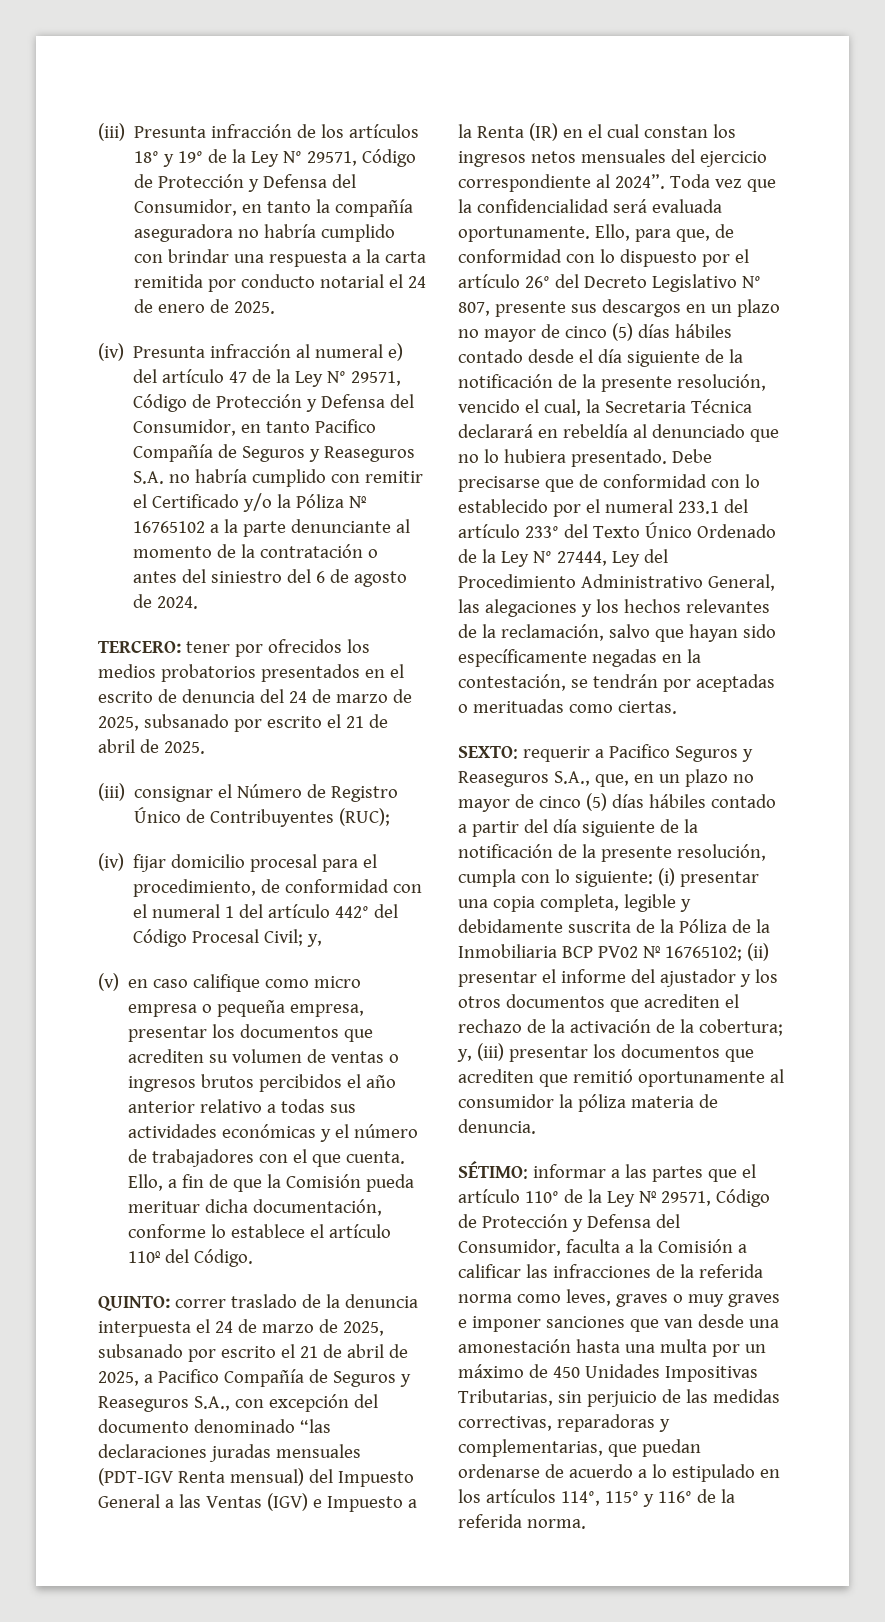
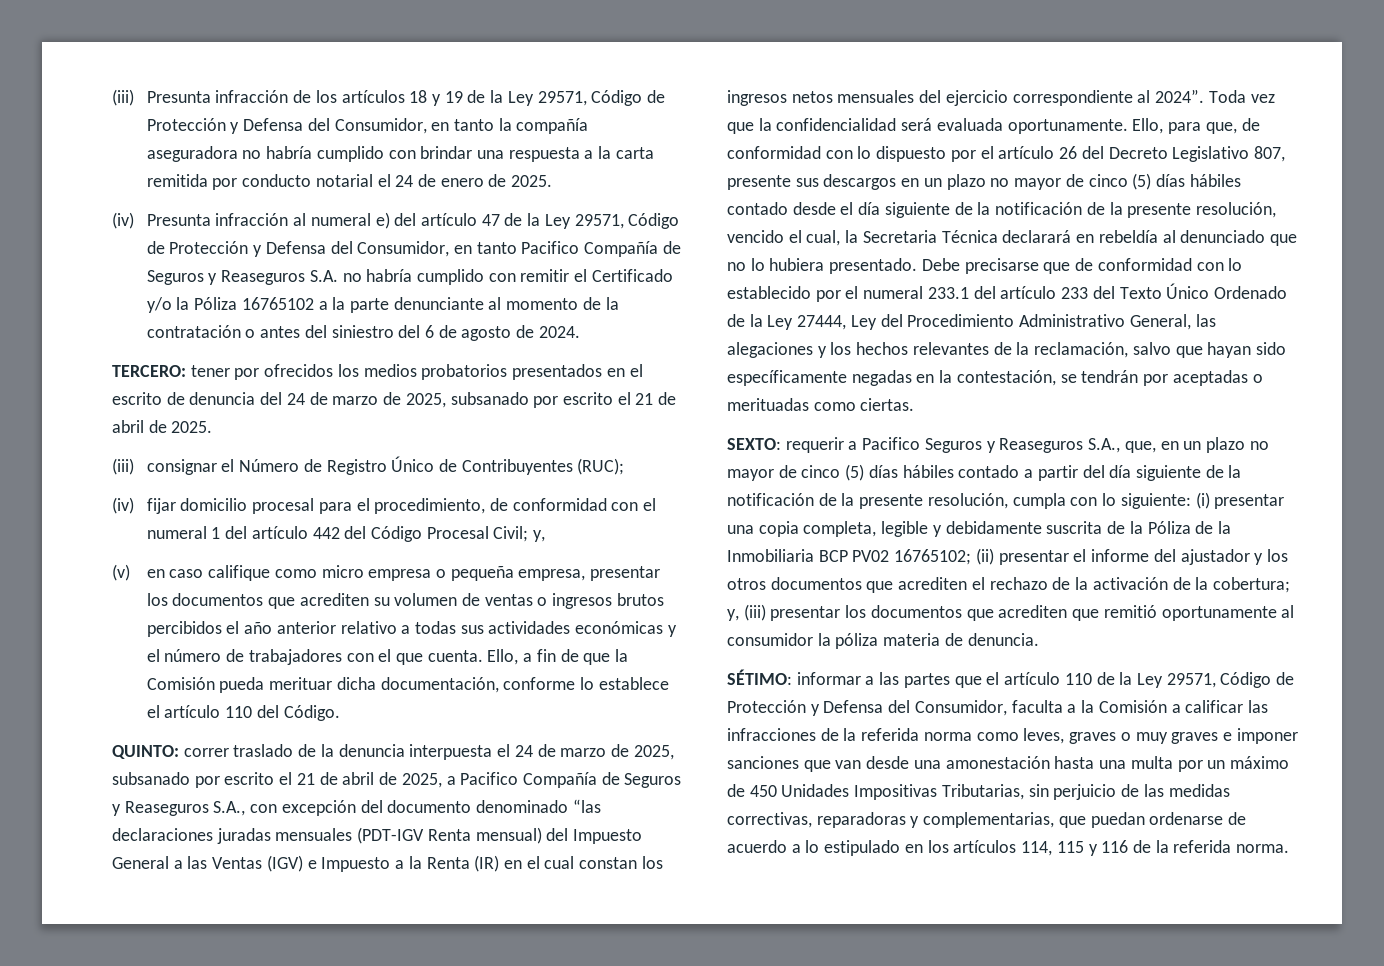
- (iii) Presunta infracción de los artículos 18° y 19° de la Ley N° 29571, Código de Protección y Defensa del Consumidor, en tanto la compañía aseguradora no habría cumplido con brindar una respuesta a la carta remitida por conducto notarial el 24 de enero de 2025.
+ (iii) Presunta infracción de los artículos 18 y 19 de la Ley 29571, Código de Protección y Defensa del Consumidor, en tanto la compañía aseguradora no habría cumplido con brindar una respuesta a la carta remitida por conducto notarial el 24 de enero de 2025.
- (iv) Presunta infracción al numeral e) del artículo 47 de la Ley N° 29571, Código de Protección y Defensa del Consumidor, en tanto Pacifico Compañía de Seguros y Reaseguros S.A. no habría cumplido con remitir el Certificado y/o la Póliza Nº 16765102 a la parte denunciante al momento de la contratación o antes del siniestro del 6 de agosto de 2024.
+ (iv) Presunta infracción al numeral e) del artículo 47 de la Ley 29571, Código de Protección y Defensa del Consumidor, en tanto Pacifico Compañía de Seguros y Reaseguros S.A. no habría cumplido con remitir el Certificado y/o la Póliza 16765102 a la parte denunciante al momento de la contratación o antes del siniestro del 6 de agosto de 2024.
- (iv) fijar domicilio procesal para el procedimiento, de conformidad con el numeral 1 del artículo 442° del Código Procesal Civil; y,
+ (iv) fijar domicilio procesal para el procedimiento, de conformidad con el numeral 1 del artículo 442 del Código Procesal Civil; y,
- Ello, a fin de que la Comisión pueda merituar dicha documentación, conforme lo establece el artículo 110º del Código.
+ Ello, a fin de que la Comisión pueda merituar dicha documentación, conforme lo establece el artículo 110 del Código.
- Ello, para que, de conformidad con lo dispuesto por el artículo 26° del Decreto Legislativo N° 807, presente sus descargos en un plazo no mayor de cinco (5) días hábiles contado desde el día siguiente de la notificación de la presente resolución, vencido el cual, la Secretaria Técnica declarará en rebeldía al denunciado que no lo hubiera presentado.
+ Ello, para que, de conformidad con lo dispuesto por el artículo 26 del Decreto Legislativo 807, presente sus descargos en un plazo no mayor de cinco (5) días hábiles contado desde el día siguiente de la notificación de la presente resolución, vencido el cual, la Secretaria Técnica declarará en rebeldía al denunciado que no lo hubiera presentado.
- Debe precisarse que de conformidad con lo establecido por el numeral 233.1 del artículo 233° del Texto Único Ordenado de la Ley N° 27444, Ley del Procedimiento Administrativo General, las alegaciones y los hechos relevantes de la reclamación, salvo que hayan sido específicamente negadas en la contestación, se tendrán por aceptadas o merituadas como ciertas.
+ Debe precisarse que de conformidad con lo establecido por el numeral 233.1 del artículo 233 del Texto Único Ordenado de la Ley 27444, Ley del Procedimiento Administrativo General, las alegaciones y los hechos relevantes de la reclamación, salvo que hayan sido específicamente negadas en la contestación, se tendrán por aceptadas o merituadas como ciertas.
- (i) presentar una copia completa, legible y debidamente suscrita de la Póliza de la Inmobiliaria BCP PV02 Nº 16765102;
+ (i) presentar una copia completa, legible y debidamente suscrita de la Póliza de la Inmobiliaria BCP PV02 16765102;
- informar a las partes que el artículo 110° de la Ley Nº 29571, Código de Protección y Defensa del Consumidor, faculta a la Comisión a calificar las infracciones de la referida norma como leves, graves o muy graves e imponer sanciones que van desde una amonestación hasta una multa por un máximo de 450 Unidades Impositivas Tributarias, sin perjuicio de las medidas correctivas, reparadoras y complementarias, que puedan ordenarse de acuerdo a lo estipulado en los artículos 114°, 115° y 116° de la referida norma.
+ informar a las partes que el artículo 110 de la Ley 29571, Código de Protección y Defensa del Consumidor, faculta a la Comisión a calificar las infracciones de la referida norma como leves, graves o muy graves e imponer sanciones que van desde una amonestación hasta una multa por un máximo de 450 Unidades Impositivas Tributarias, sin perjuicio de las medidas correctivas, reparadoras y complementarias, que puedan ordenarse de acuerdo a lo estipulado en los artículos 114, 115 y 116 de la referida norma.

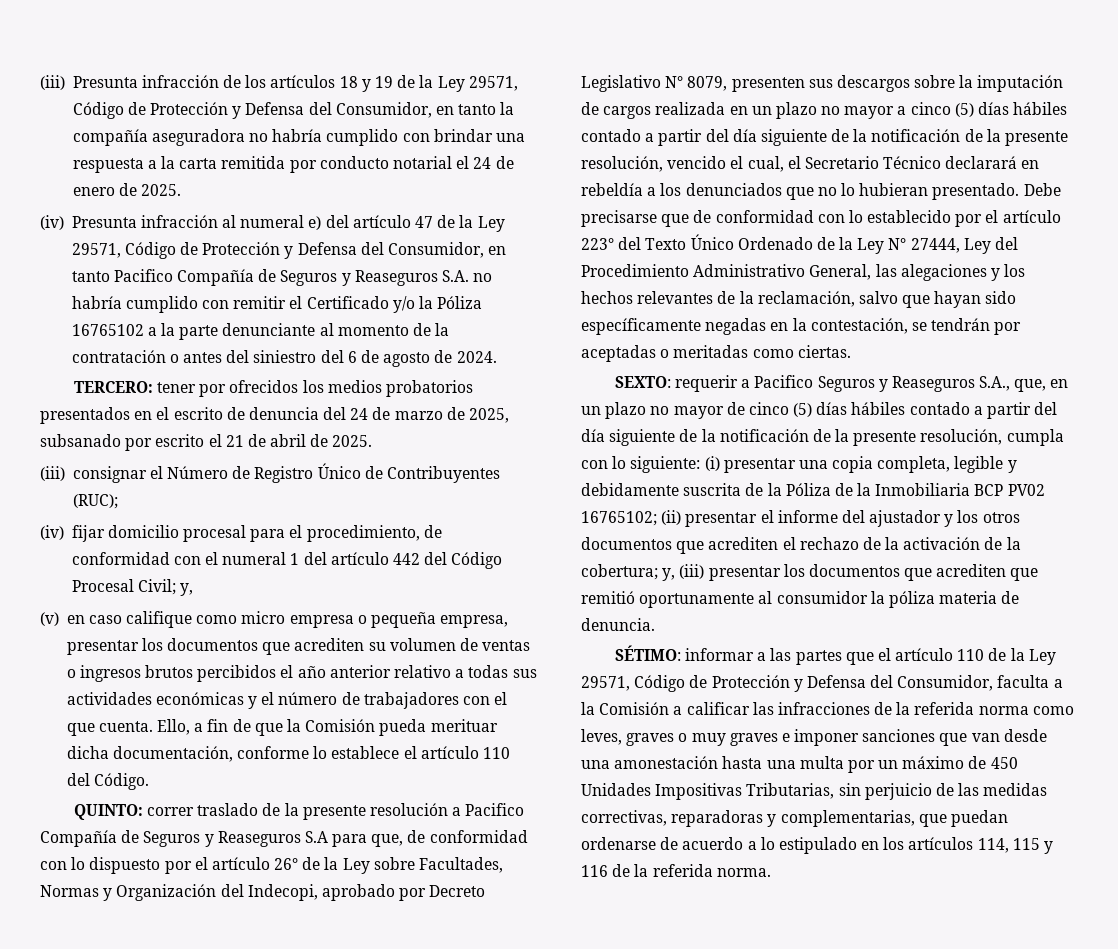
- QUINTO: correr traslado de la denuncia interpuesta el 24 de marzo de 2025, subsanado por escrito el 21 de abril de 2025, a Pacifico Compañía de Seguros y Reaseguros S.A., con excepción del documento denominado “las declaraciones juradas mensuales (PDT-IGV Renta mensual) del Impuesto General a las Ventas (IGV) e Impuesto a la Renta (IR) en el cual constan los ingresos netos mensuales del ejercicio correspondiente al 2024”. Toda vez que la confidencialidad será evaluada oportunamente. Ello, para que, de conformidad con lo dispuesto por el artículo 26 del Decreto Legislativo 807, presente sus descargos en un plazo no mayor de cinco (5) días hábiles contado desde el día siguiente de la notificación de la presente resolución, vencido el cual, la Secretaria Técnica declarará en rebeldía al denunciado que no lo hubiera presentado.
+ QUINTO: correr traslado de la presente resolución a Pacifico Compañía de Seguros y Reaseguros S.A para que, de conformidad con lo dispuesto por el artículo 26° de la Ley sobre Facultades, Normas y Organización del Indecopi, aprobado por Decreto Legislativo N° 8079, presenten sus descargos sobre la imputación de cargos realizada en un plazo no mayor a cinco (5) días hábiles contado a partir del día siguiente de la notificación de la presente resolución, vencido el cual, el Secretario Técnico declarará en rebeldía a los denunciados que no lo hubieran presentado.
- Debe precisarse que de conformidad con lo establecido por el numeral 233.1 del artículo 233 del Texto Único Ordenado de la Ley 27444, Ley del Procedimiento Administrativo General, las alegaciones y los hechos relevantes de la reclamación, salvo que hayan sido específicamente negadas en la contestación, se tendrán por aceptadas o merituadas como ciertas.
+ Debe precisarse que de conformidad con lo establecido por el artículo 223° del Texto Único Ordenado de la Ley N° 27444, Ley del Procedimiento Administrativo General, las alegaciones y los hechos relevantes de la reclamación, salvo que hayan sido específicamente negadas en la contestación, se tendrán por aceptadas o meritadas como ciertas.

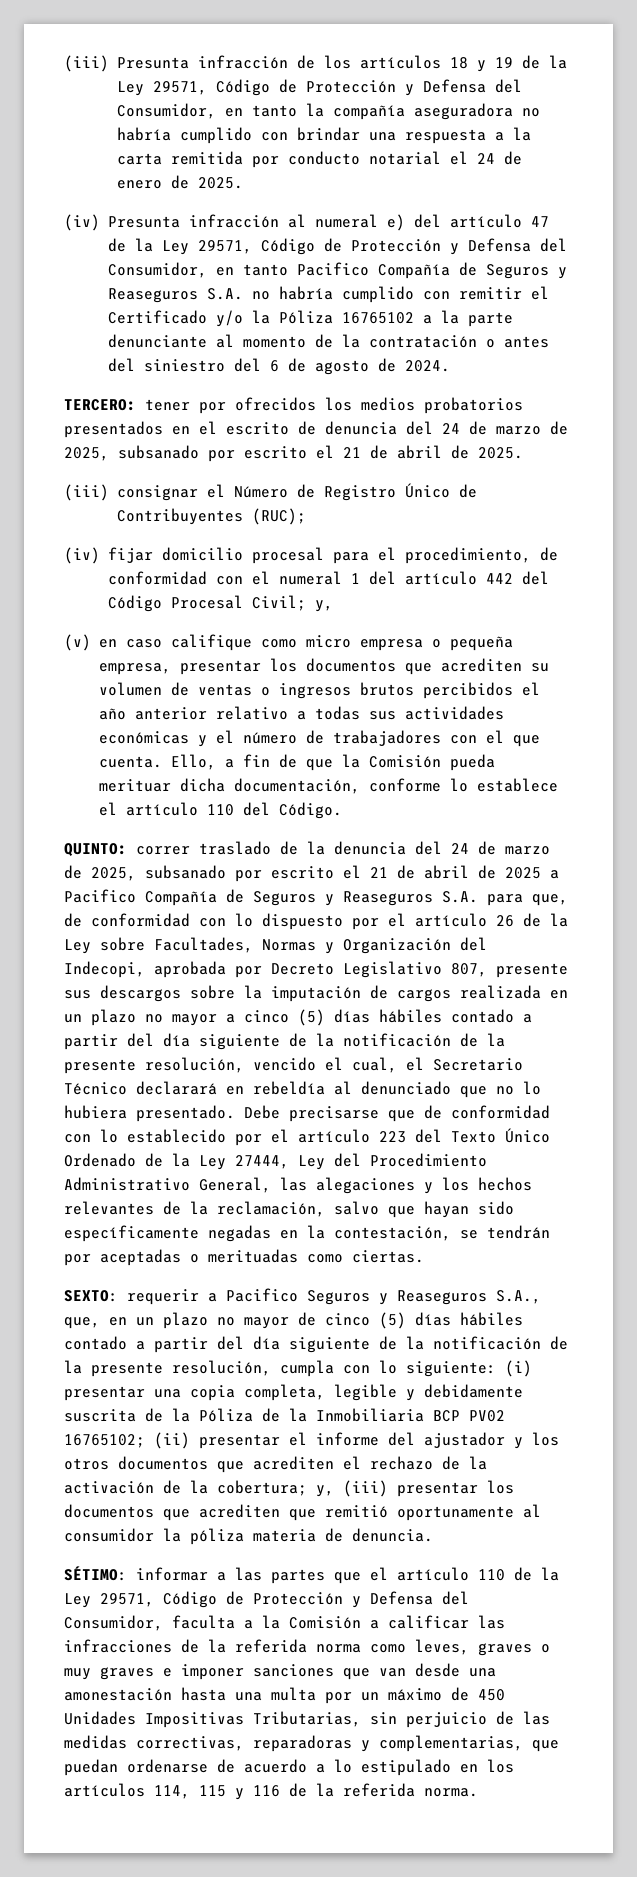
- correr traslado de la presente resolución a Pacifico Compañía de Seguros y Reaseguros S.A para que, de conformidad con lo dispuesto por el artículo 26° de la Ley sobre Facultades, Normas y Organización del Indecopi, aprobado por Decreto Legislativo N° 8079, presenten sus descargos sobre la imputación de cargos realizada en un plazo no mayor a cinco (5) días hábiles contado a partir del día siguiente de la notificación de la presente resolución, vencido el cual, el Secretario Técnico declarará en rebeldía a los denunciados que no lo hubieran presentado.
+ correr traslado de la denuncia del 24 de marzo de 2025, subsanado por escrito el 21 de abril de 2025 a Pacifico Compañía de Seguros y Reaseguros S.A. para que, de conformidad con lo dispuesto por el artículo 26 de la Ley sobre Facultades, Normas y Organización del Indecopi, aprobada por Decreto Legislativo 807, presente sus descargos sobre la imputación de cargos realizada en un plazo no mayor a cinco (5) días hábiles contado a partir del día siguiente de la notificación de la presente resolución, vencido el cual, el Secretario Técnico declarará en rebeldía al denunciado que no lo hubiera presentado.
- Debe precisarse que de conformidad con lo establecido por el artículo 223° del Texto Único Ordenado de la Ley N° 27444, Ley del Procedimiento Administrativo General, las alegaciones y los hechos relevantes de la reclamación, salvo que hayan sido específicamente negadas en la contestación, se tendrán por aceptadas o meritadas como ciertas.
+ Debe precisarse que de conformidad con lo establecido por el artículo 223 del Texto Único Ordenado de la Ley 27444, Ley del Procedimiento Administrativo General, las alegaciones y los hechos relevantes de la reclamación, salvo que hayan sido específicamente negadas en la contestación, se tendrán por aceptadas o merituadas como ciertas.

